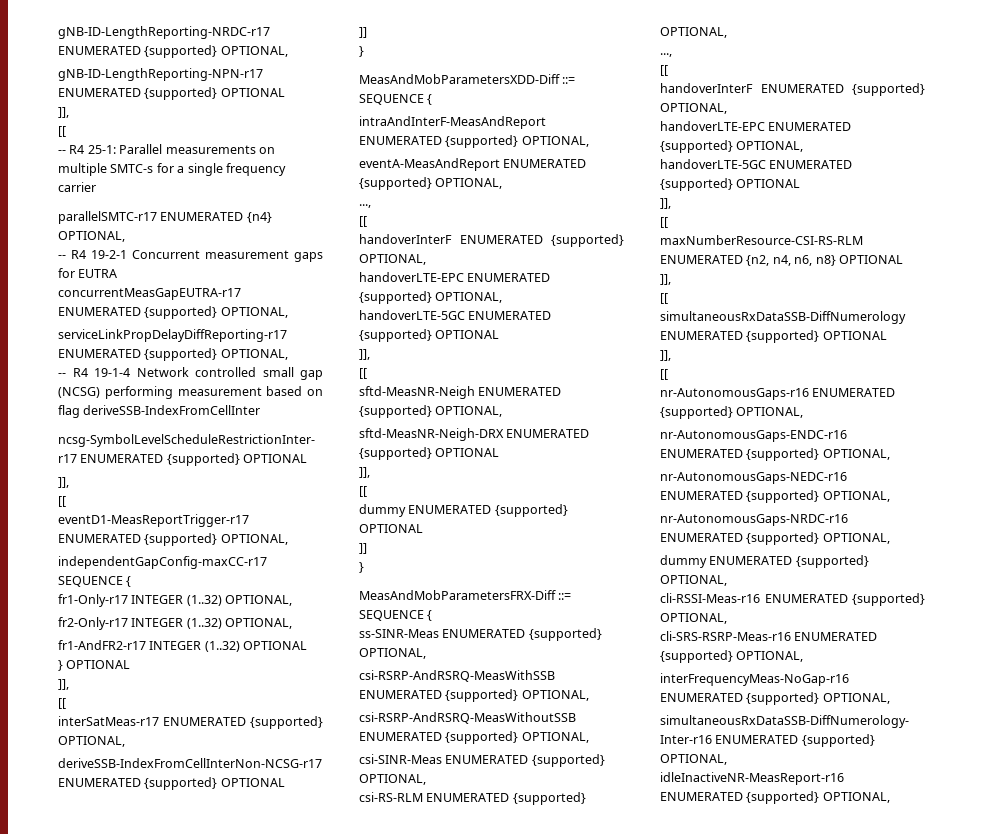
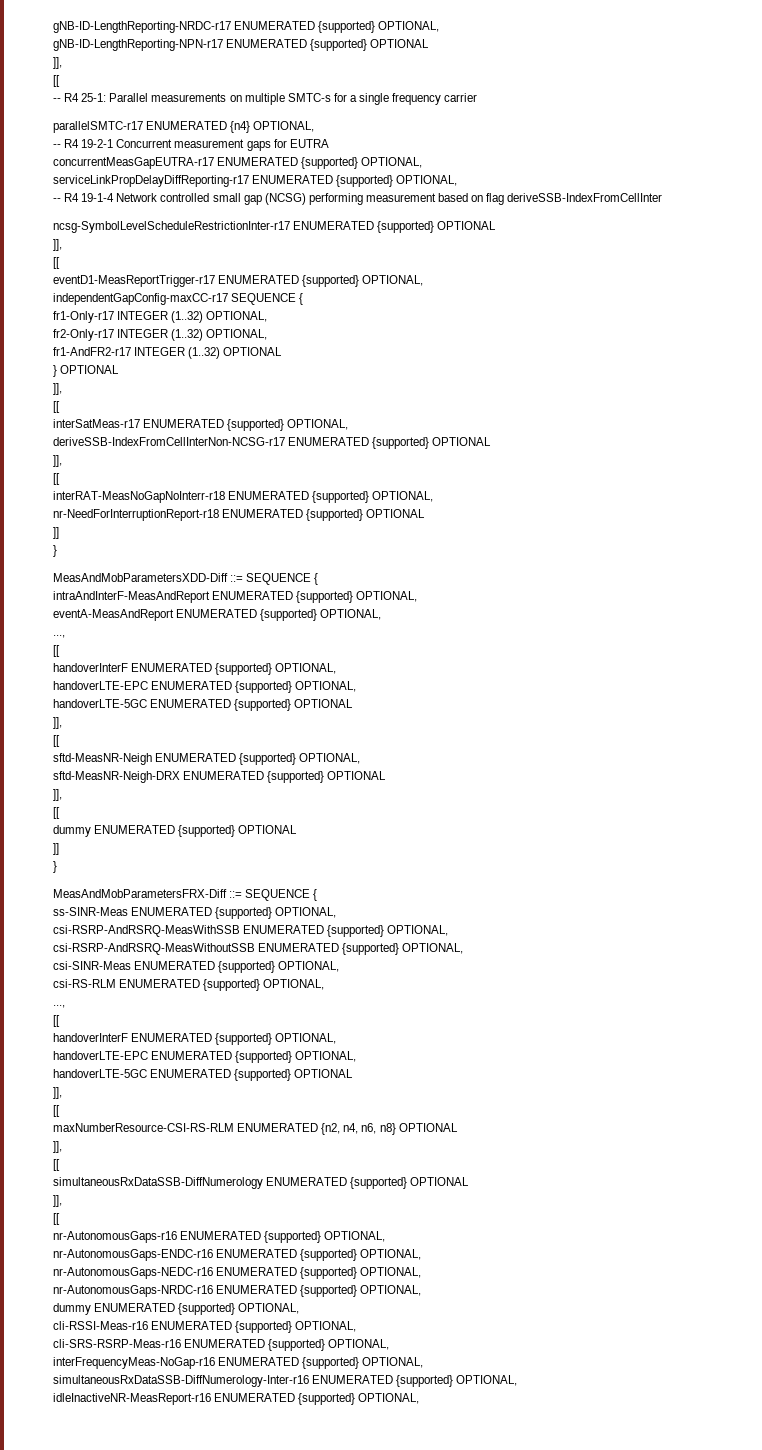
  deriveSSB-IndexFromCellInterNon-NCSG-r17 ENUMERATED {supported} OPTIONAL
+ ]],
+ [[
+ interRAT-MeasNoGapNoInterr-r18 ENUMERATED {supported} OPTIONAL,
+ nr-NeedForInterruptionReport-r18 ENUMERATED {supported} OPTIONAL

